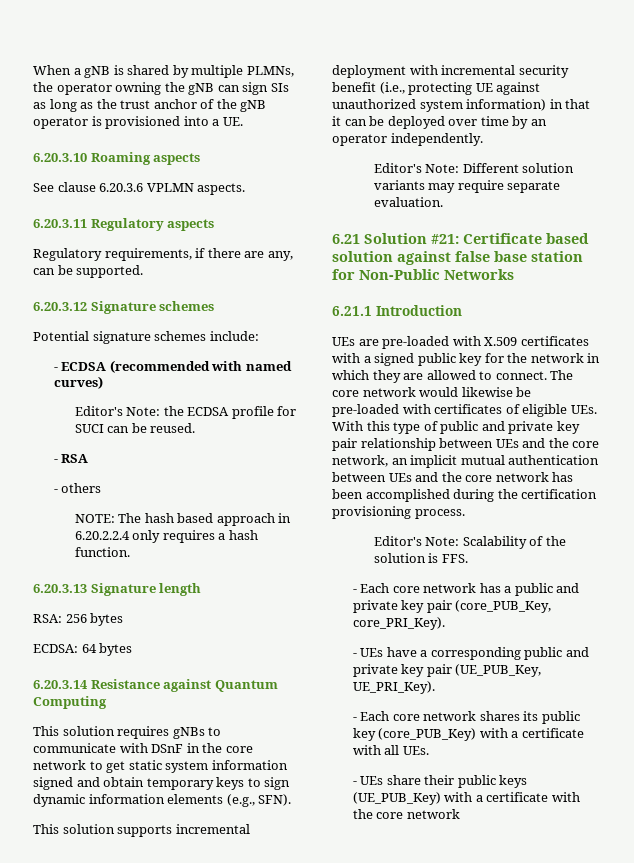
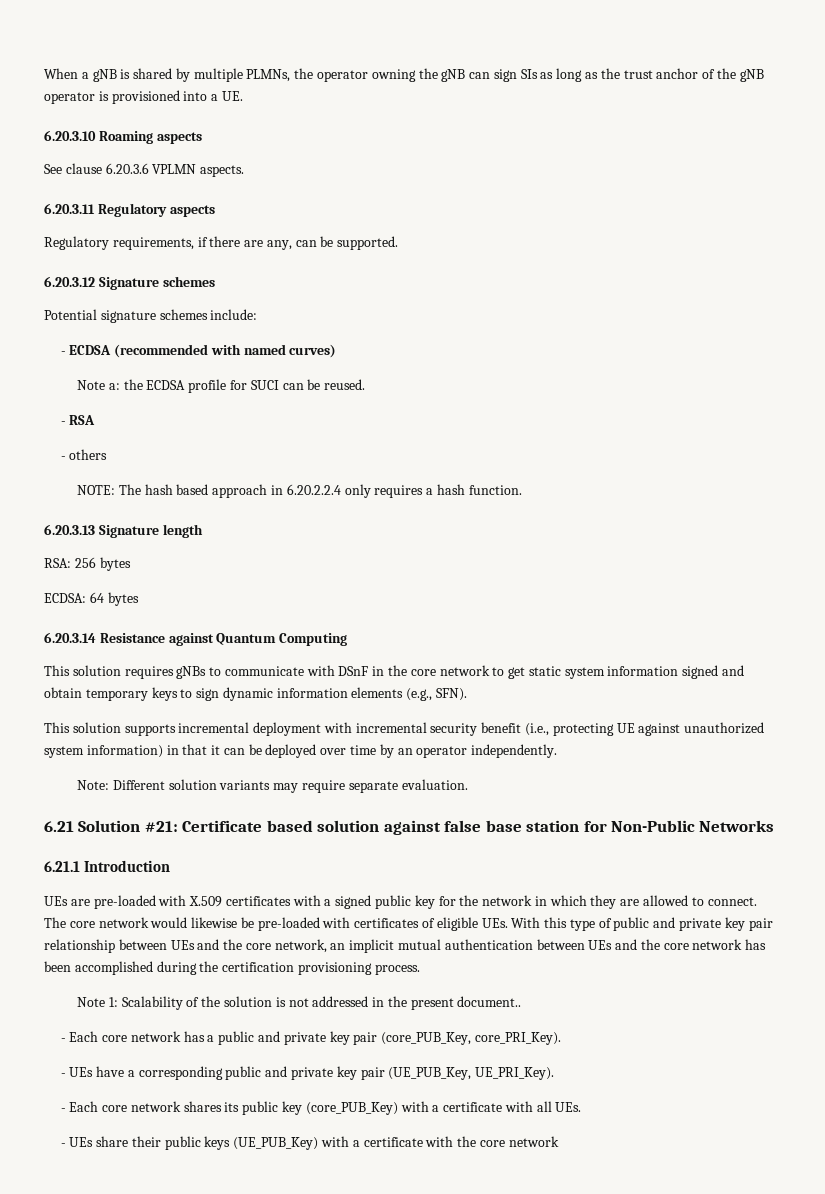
- Editor's Note: the ECDSA profile for SUCI can be reused.
+ Note a: the ECDSA profile for SUCI can be reused.
- Editor's Note: Different solution variants may require separate evaluation.
+ Note: Different solution variants may require separate evaluation.
- Editor's Note: Scalability of the solution is FFS.
+ Note 1: Scalability of the solution is not addressed in the present document..

